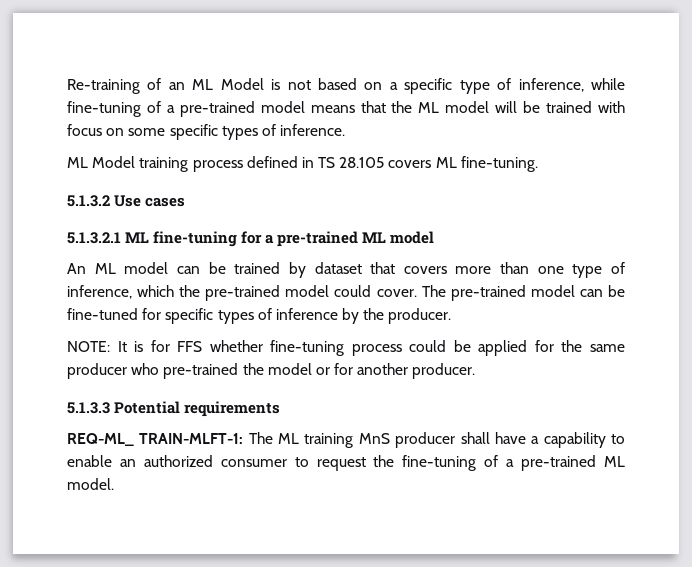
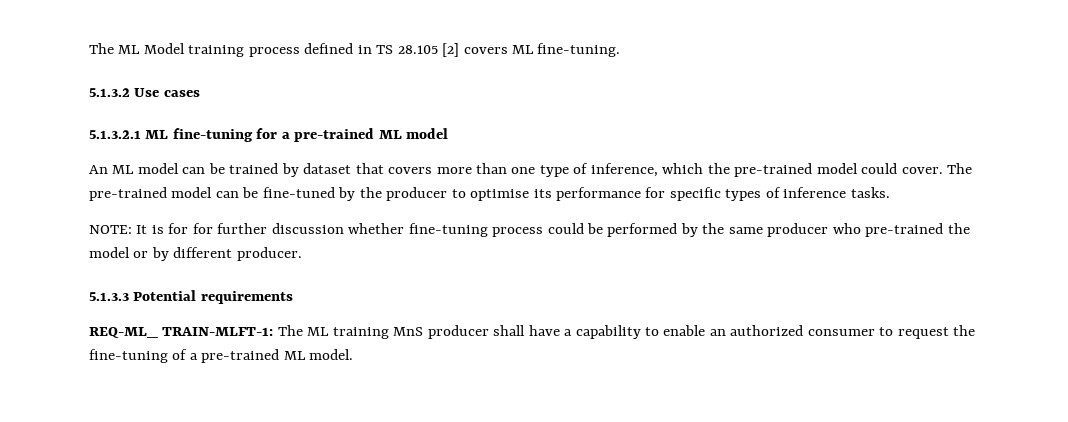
- Re-training of an ML Model is not based on a specific type of inference, while fine-tuning of a pre-trained model means that the ML model will be trained with focus on some specific types of inference.
- ML Model training process defined in TS 28.105 covers ML fine-tuning.
+ The ML Model training process defined in TS 28.105 [2] covers ML fine-tuning.
- The pre-trained model can be fine-tuned for specific types of inference by the producer.
+ The pre-trained model can be fine-tuned by the producer to optimise its performance for specific types of inference tasks.
- NOTE: It is for FFS whether fine-tuning process could be applied for the same producer who pre-trained the model or for another producer.
+ NOTE: It is for for further discussion whether fine-tuning process could be performed by the same producer who pre-trained the model or by different producer.

